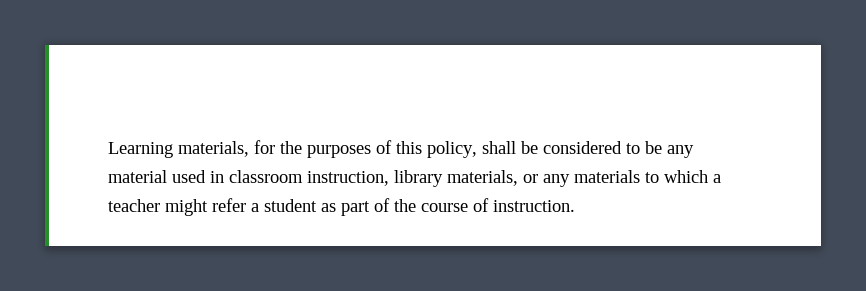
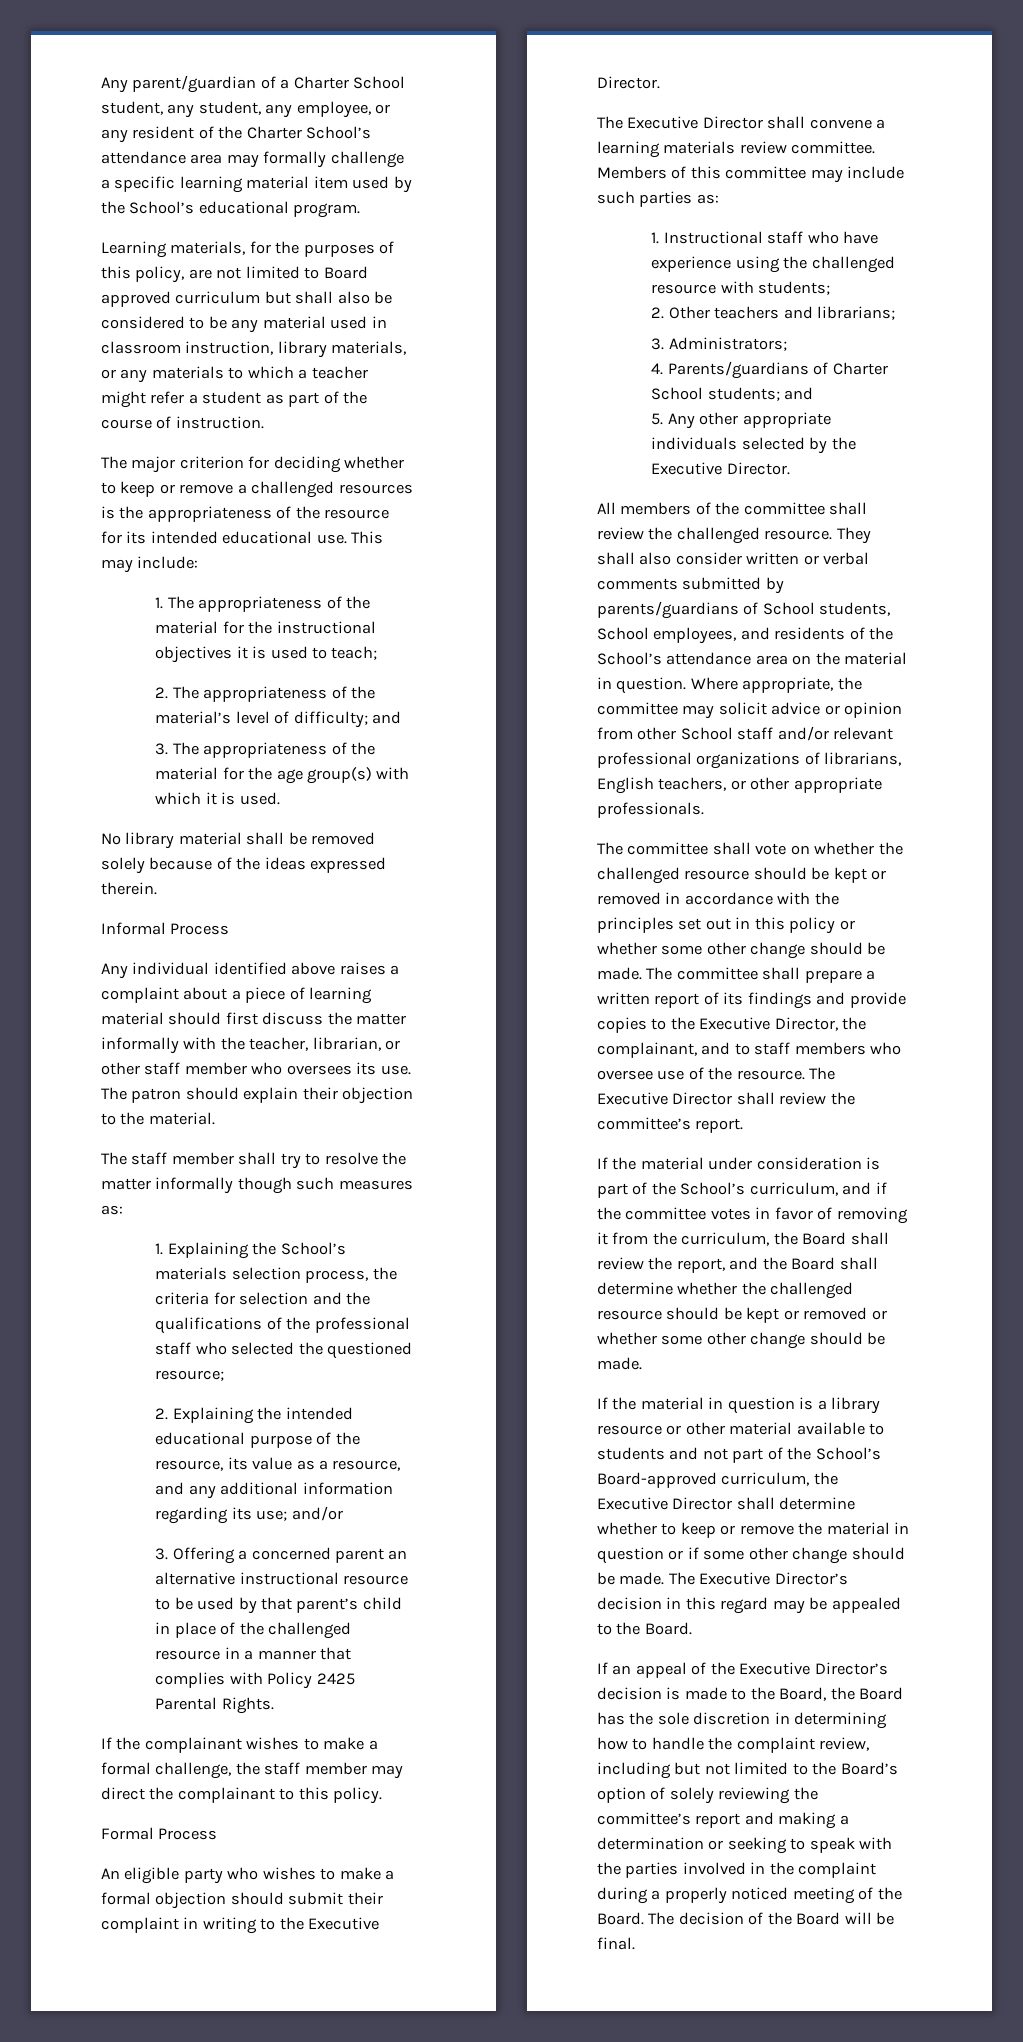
+ Any parent/guardian of a Charter School student, any student, any employee, or any resident of the Charter School’s attendance area may formally challenge a specific learning material item used by the School’s educational program.
- Learning materials, for the purposes of this policy, shall be considered to be any material used in classroom instruction, library materials, or any materials to which a teacher might refer a student as part of the course of instruction.
+ Learning materials, for the purposes of this policy, are not limited to Board approved curriculum but shall also be considered to be any material used in classroom instruction, library materials, or any materials to which a teacher might refer a student as part of the course of instruction.
+ The major criterion for deciding whether to keep or remove a challenged resources is the appropriateness of the resource for its intended educational use. This may include:
+ 1. The appropriateness of the material for the instructional objectives it is used to teach;
+ 2. The appropriateness of the material’s level of difficulty; and
+ 3. The appropriateness of the material for the age group(s) with which it is used.
+ No library material shall be removed solely because of the ideas expressed therein.
+ Informal Process
+ Any individual identified above raises a complaint about a piece of learning material should first discuss the matter informally with the teacher, librarian, or other staff member who oversees its use. The patron should explain their objection to the material.
+ The staff member shall try to resolve the matter informally though such measures as:
+ 1. Explaining the School’s materials selection process, the criteria for selection and the qualifications of the professional staff who selected the questioned resource;
+ 2. Explaining the intended educational purpose of the resource, its value as a resource, and any additional information regarding its use; and/or
+ 3. Offering a concerned parent an alternative instructional resource to be used by that parent’s child in place of the challenged resource in a manner that complies with Policy 2425 Parental Rights.
+ If the complainant wishes to make a formal challenge, the staff member may direct the complainant to this policy.
+ Formal Process
+ An eligible party who wishes to make a formal objection should submit their complaint in writing to the Executive Director.
+ The Executive Director shall convene a learning materials review committee. Members of this committee may include such parties as:
+ 1. Instructional staff who have experience using the challenged resource with students;
+ 2. Other teachers and librarians;
+ 3. Administrators;
+ 4. Parents/guardians of Charter School students; and
+ 5. Any other appropriate individuals selected by the Executive Director.
+ All members of the committee shall review the challenged resource. They shall also consider written or verbal comments submitted by parents/guardians of School students, School employees, and residents of the School’s attendance area on the material in question. Where appropriate, the committee may solicit advice or opinion from other School staff and/or relevant professional organizations of librarians, English teachers, or other appropriate professionals.
+ The committee shall vote on whether the challenged resource should be kept or removed in accordance with the principles set out in this policy or whether some other change should be made. The committee shall prepare a written report of its findings and provide copies to the Executive Director, the complainant, and to staff members who oversee use of the resource. The Executive Director shall review the committee’s report.
+ If the material under consideration is part of the School’s curriculum, and if the committee votes in favor of removing it from the curriculum, the Board shall review the report, and the Board shall determine whether the challenged resource should be kept or removed or whether some other change should be made.
+ If the material in question is a library resource or other material available to students and not part of the School’s Board-approved curriculum, the Executive Director shall determine whether to keep or remove the material in question or if some other change should be made. The Executive Director’s decision in this regard may be appealed to the Board.
+ If an appeal of the Executive Director’s decision is made to the Board, the Board has the sole discretion in determining how to handle the complaint review, including but not limited to the Board’s option of solely reviewing the committee’s report and making a determination or seeking to speak with the parties involved in the complaint during a properly noticed meeting of the Board. The decision of the Board will be final.

